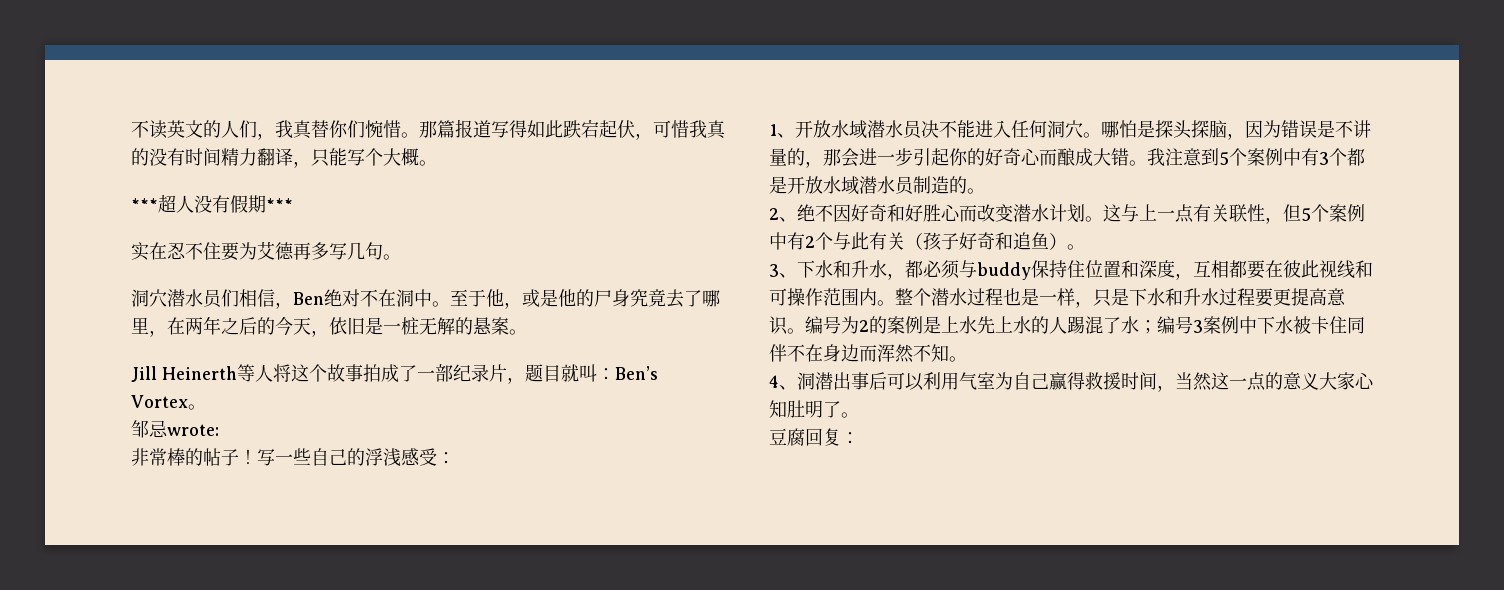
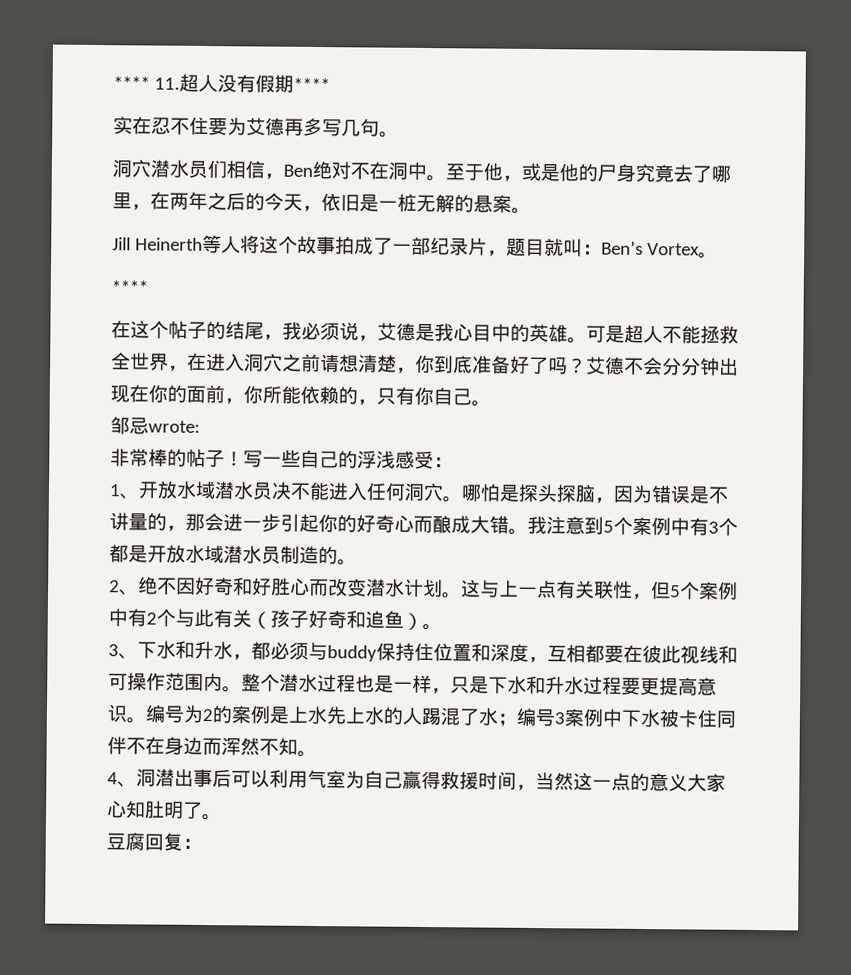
- 不读英文的人们，我真替你们惋惜。那篇报道写得如此跌宕起伏，可惜我真的没有时间精力翻译，只能写个大概。
- ***超人没有假期***
+ **** 11.超人没有假期****
  Jill Heinerth等人将这个故事拍成了一部纪录片，题目就叫：Ben’s Vortex。
+ ****
+ 在这个帖子的结尾，我必须说，艾德是我心目中的英雄。可是超人不能拯救全世界，在进入洞穴之前请想清楚，你到底准备好了吗？艾德不会分分钟出现在你的面前，你所能依赖的，只有你自己。

